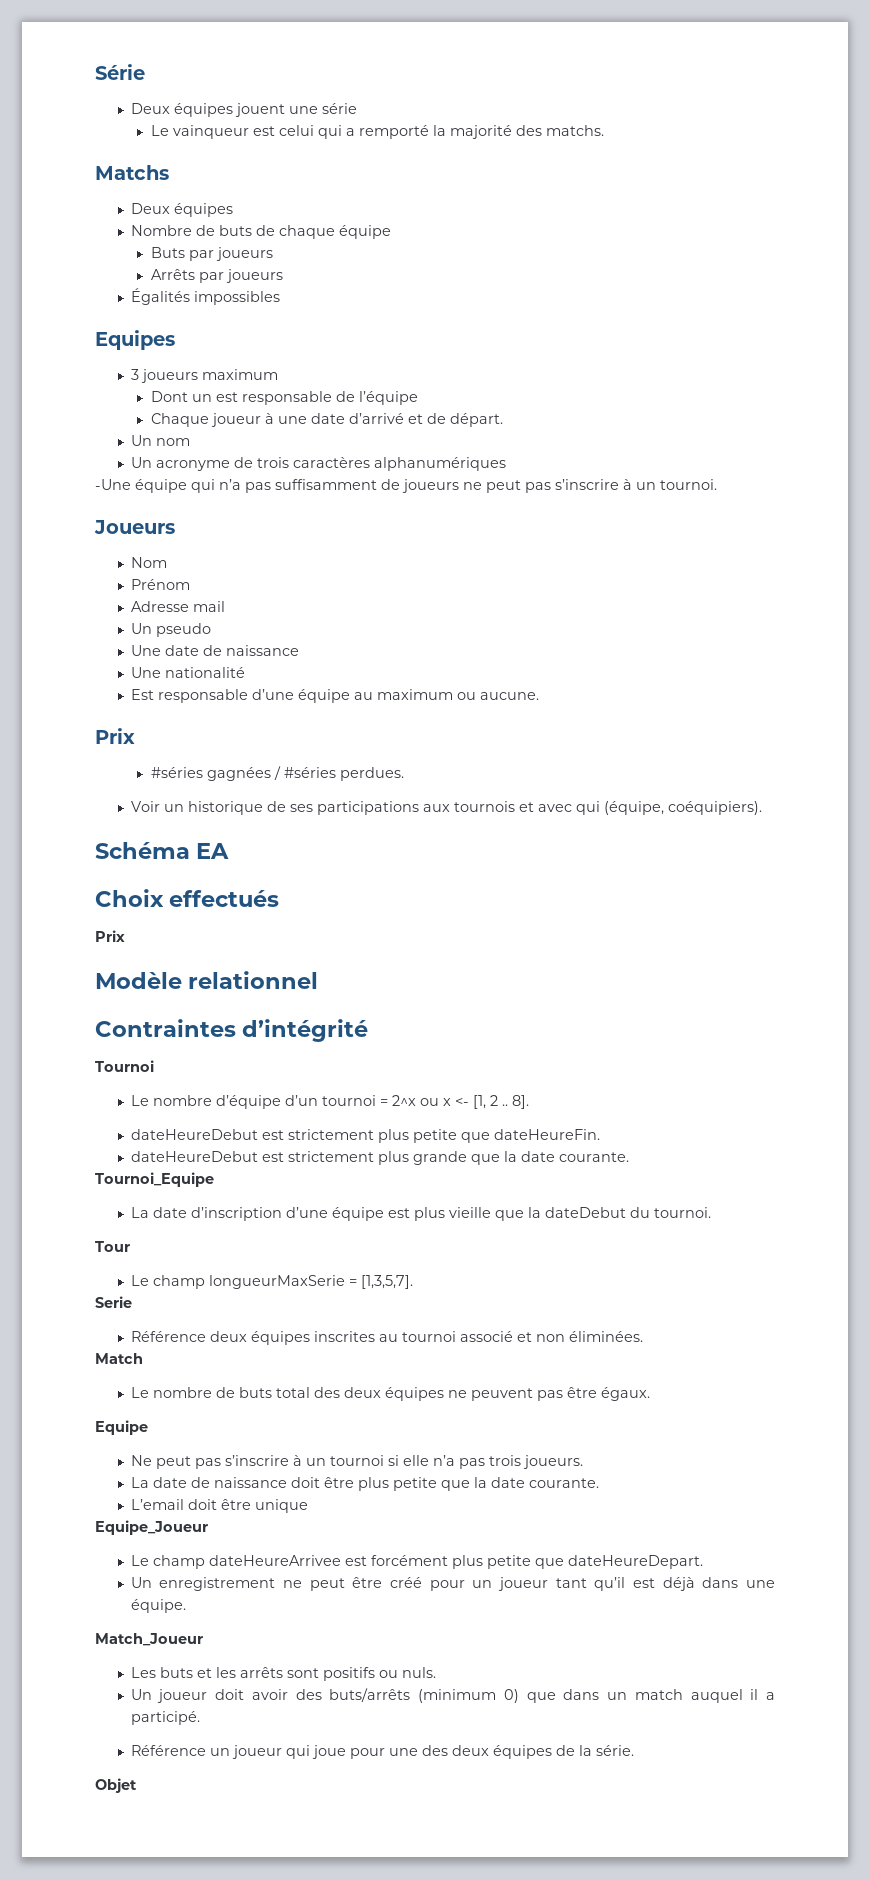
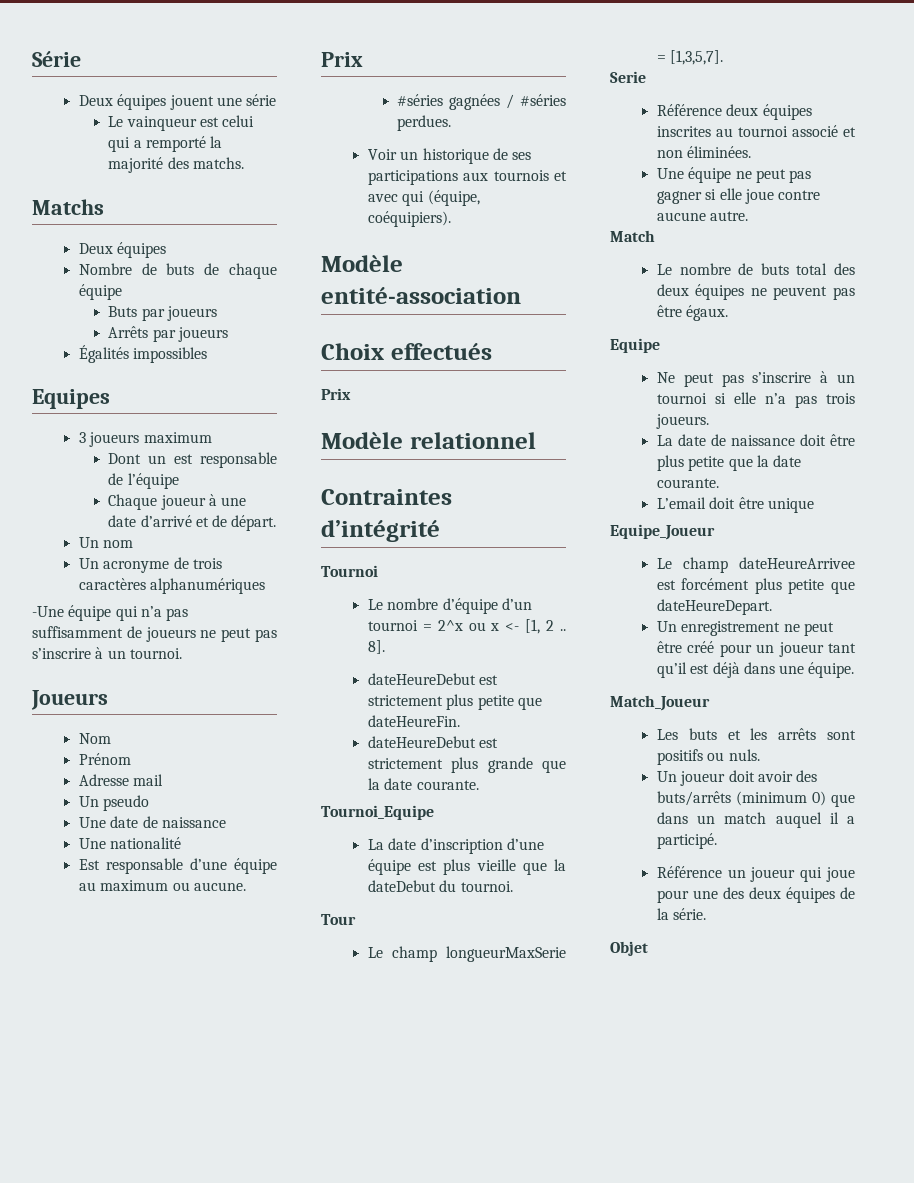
- Schéma EA
+ Modèle entité-association
+ Une équipe ne peut pas gagner si elle joue contre aucune autre.

